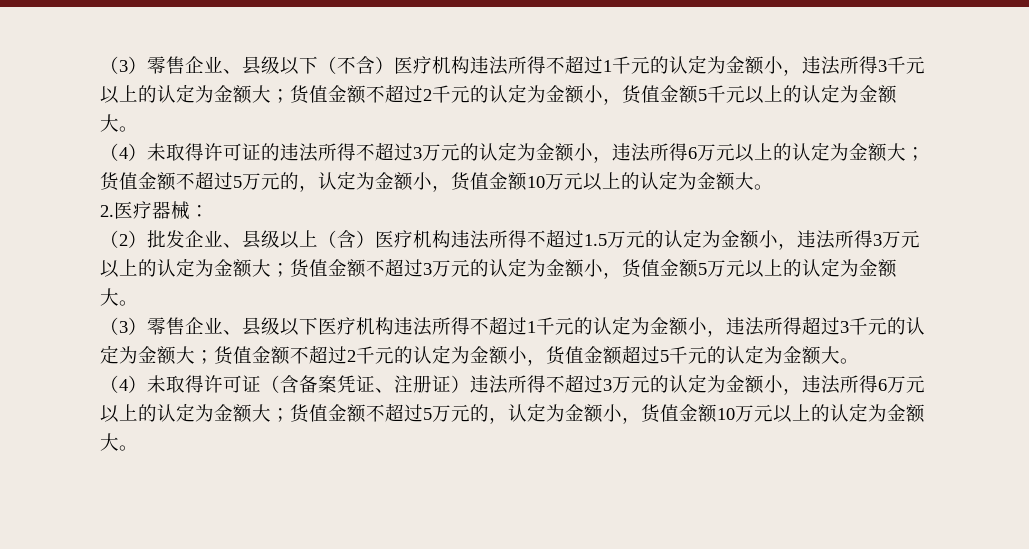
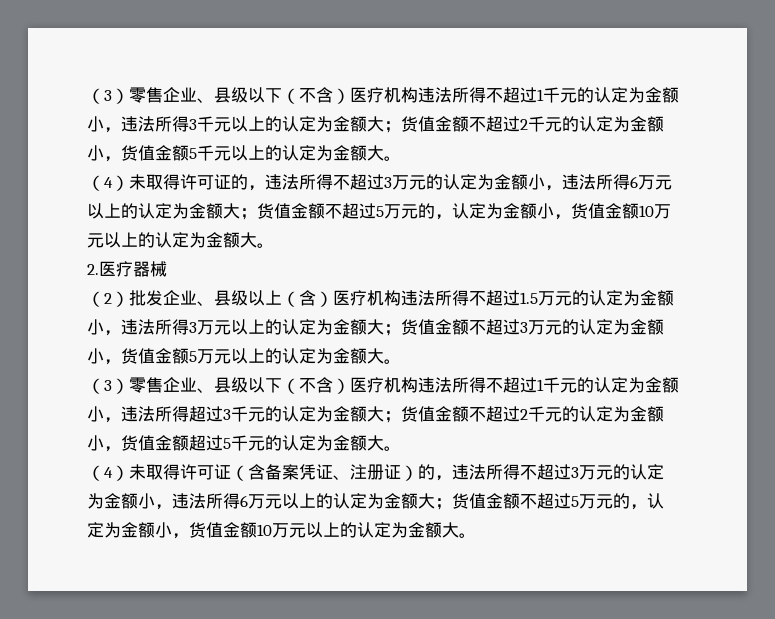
- （4）未取得许可证的违法所得不超过3万元的认定为金额小，违法所得6万元以上的认定为金额大；货值金额不超过5万元的，认定为金额小，货值金额10万元以上的认定为金额大。
+ （4）未取得许可证的，违法所得不超过3万元的认定为金额小，违法所得6万元以上的认定为金额大；货值金额不超过5万元的，认定为金额小，货值金额10万元以上的认定为金额大。
- 2.医疗器械：
+ 2.医疗器械
- （3）零售企业、县级以下医疗机构违法所得不超过1千元的认定为金额小，违法所得超过3千元的认定为金额大；货值金额不超过2千元的认定为金额小，货值金额超过5千元的认定为金额大。
+ （3）零售企业、县级以下（不含）医疗机构违法所得不超过1千元的认定为金额小，违法所得超过3千元的认定为金额大；货值金额不超过2千元的认定为金额小，货值金额超过5千元的认定为金额大。
- （4）未取得许可证（含备案凭证、注册证）违法所得不超过3万元的认定为金额小，违法所得6万元以上的认定为金额大；货值金额不超过5万元的，认定为金额小，货值金额10万元以上的认定为金额大。
+ （4）未取得许可证（含备案凭证、注册证）的，违法所得不超过3万元的认定为金额小，违法所得6万元以上的认定为金额大；货值金额不超过5万元的，认定为金额小，货值金额10万元以上的认定为金额大。

